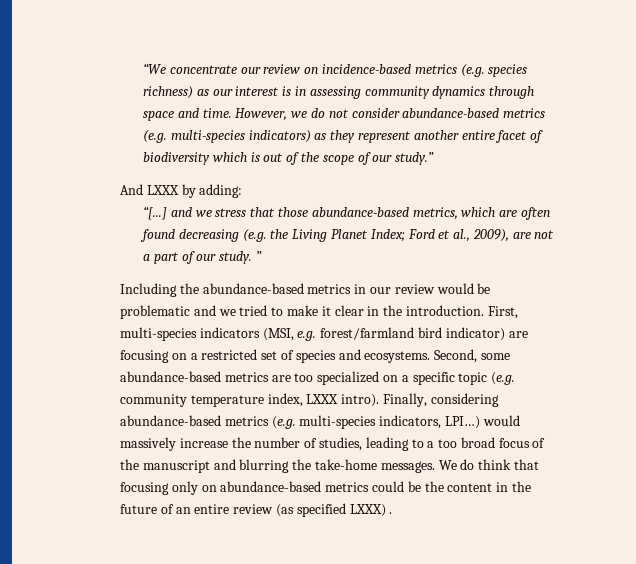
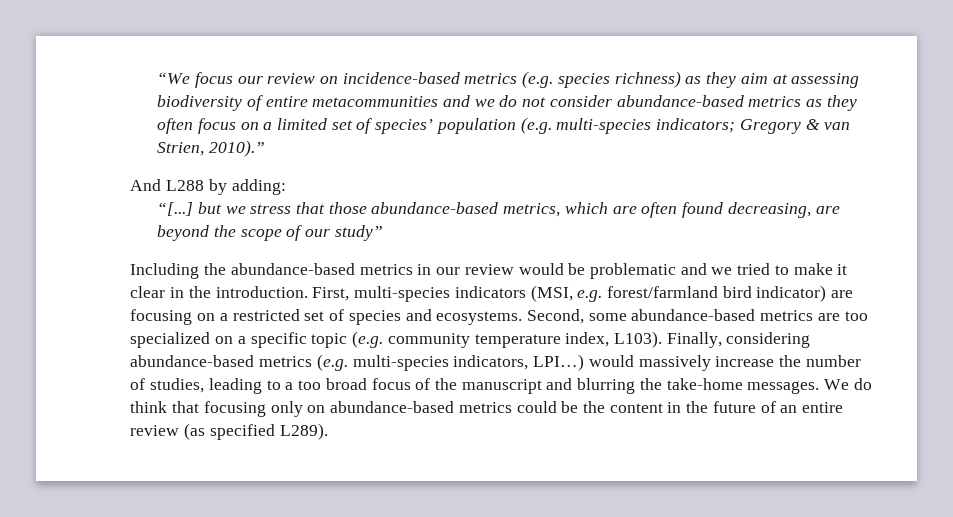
- “We concentrate our review on incidence-based metrics (e.g. species richness) as our interest is in assessing community dynamics through space and time. However, we do not consider abundance-based metrics (e.g. multi-species indicators) as they represent another entire facet of biodiversity which is out of the scope of our study.”
+ “We focus our review on incidence-based metrics (e.g. species richness) as they aim at assessing biodiversity of entire metacommunities and we do not consider abundance-based metrics as they often focus on a limited set of species’ population (e.g. multi-species indicators; Gregory & van Strien, 2010).”
- And LXXX by adding:
+ And L288 by adding:
- “[...] and we stress that those abundance-based metrics, which are often found decreasing (e.g. the Living Planet Index; Ford et al., 2009), are not a part of our study. ”
+ “[...] but we stress that those abundance-based metrics, which are often found decreasing, are beyond the scope of our study”
- Second, some abundance-based metrics are too specialized on a specific topic (e.g. community temperature index, LXXX intro).
+ Second, some abundance-based metrics are too specialized on a specific topic (e.g. community temperature index, L103).
- We do think that focusing only on abundance-based metrics could be the content in the future of an entire review (as specified LXXX) .
+ We do think that focusing only on abundance-based metrics could be the content in the future of an entire review (as specified L289).

